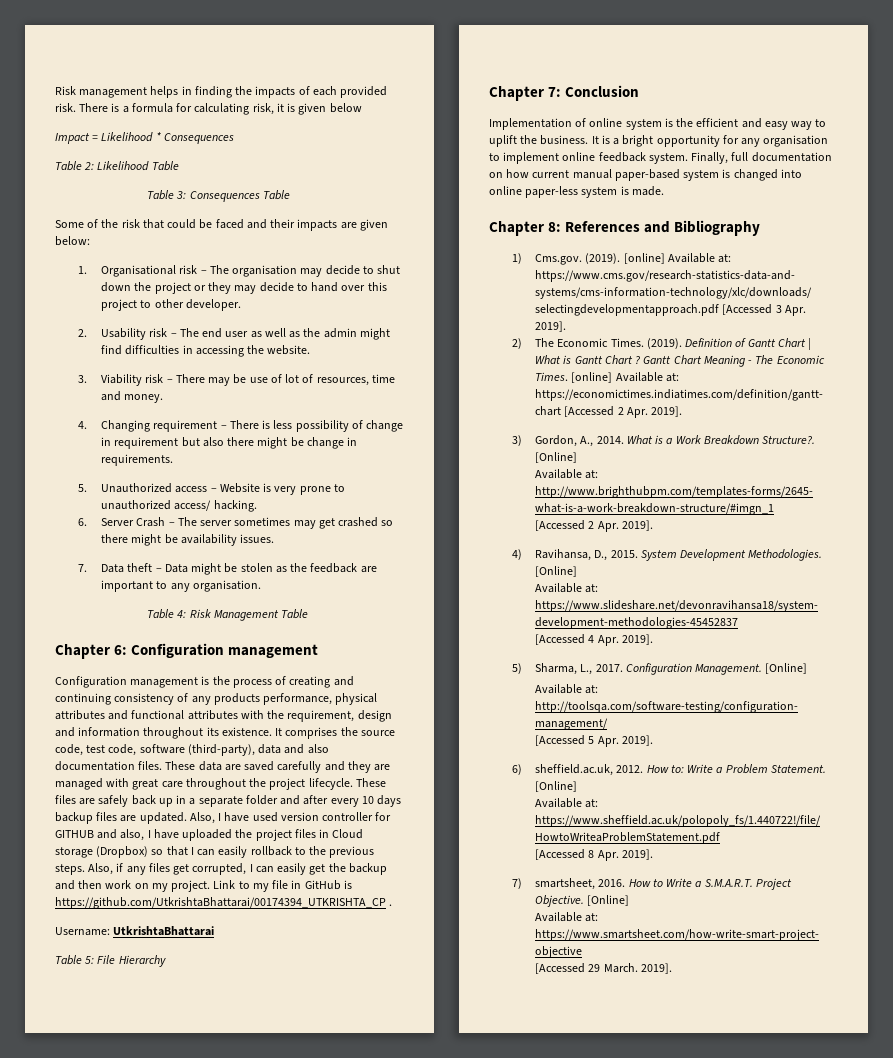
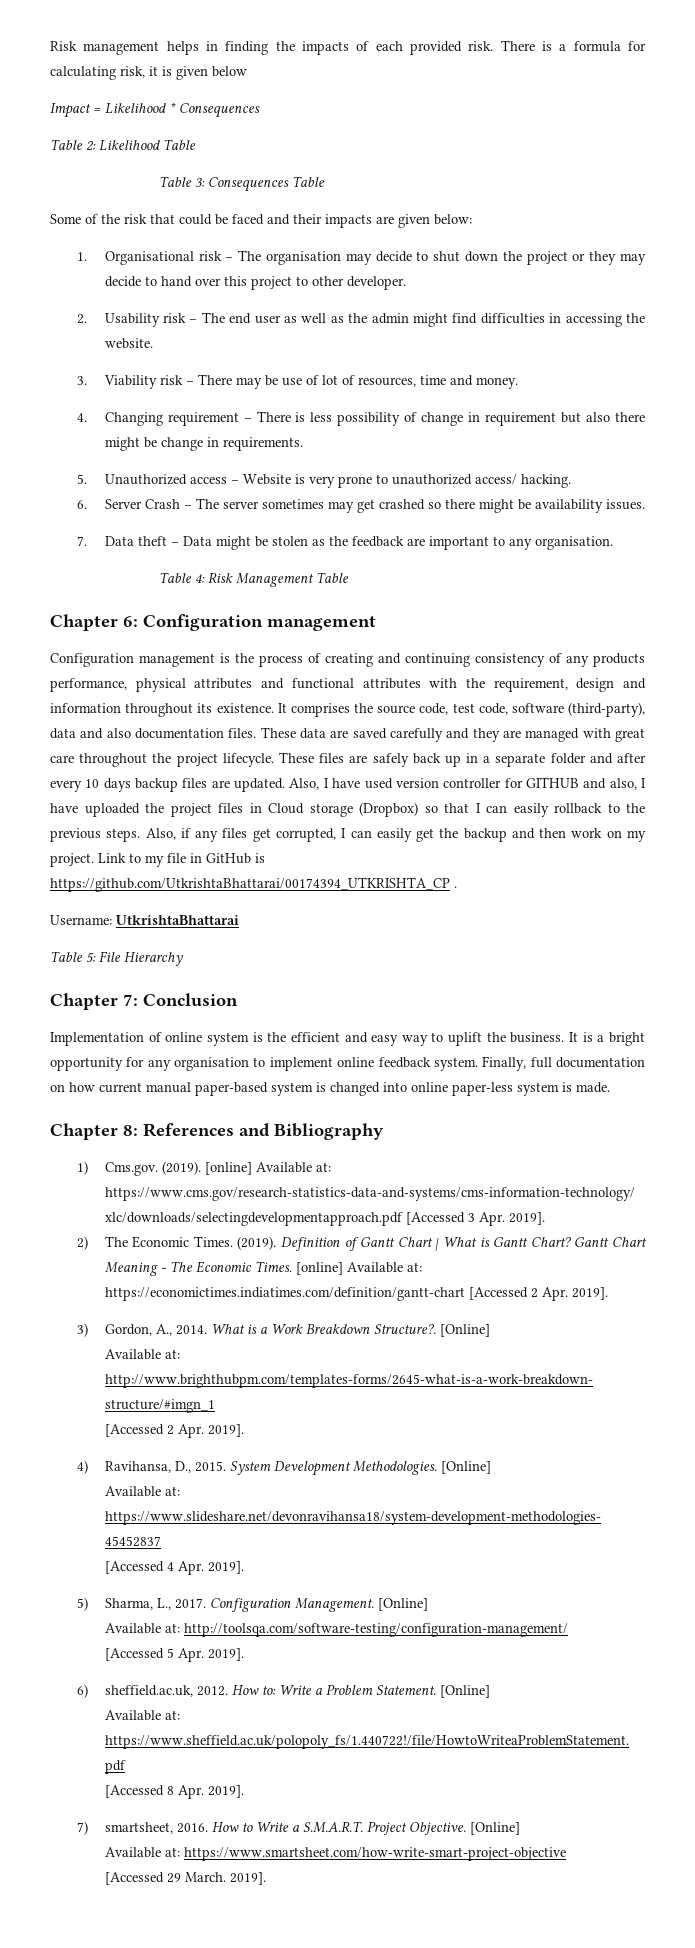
- Definition of Gantt Chart | What is Gantt Chart ?
+ Definition of Gantt Chart | What is Gantt Chart?

